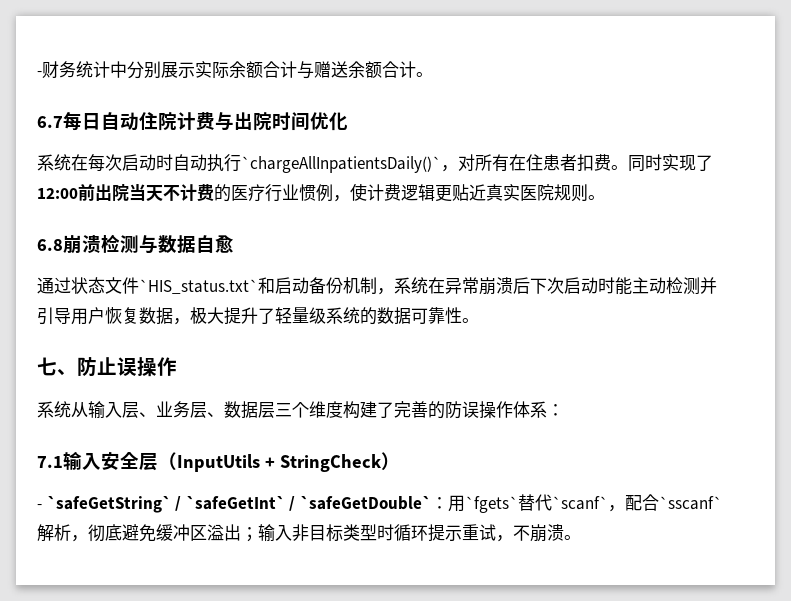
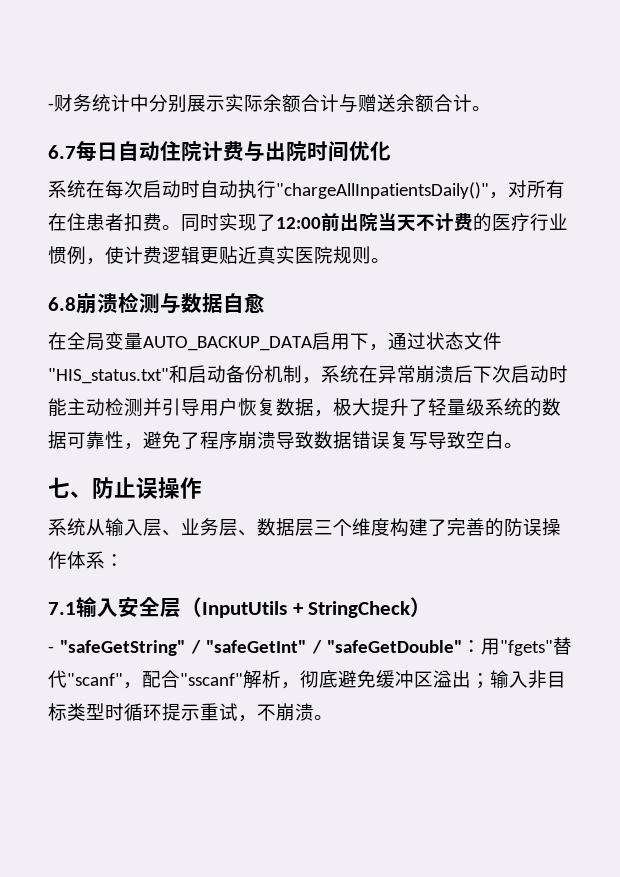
- 系统在每次启动时自动执行`chargeAllInpatientsDaily()`，对所有在住患者扣费。
+ 系统在每次启动时自动执行"chargeAllInpatientsDaily()"，对所有在住患者扣费。
- 通过状态文件`HIS_status.txt`和启动备份机制，系统在异常崩溃后下次启动时能主动检测并引导用户恢复数据，极大提升了轻量级系统的数据可靠性。
+ 在全局变量AUTO_BACKUP_DATA启用下，通过状态文件"HIS_status.txt"和启动备份机制，系统在异常崩溃后下次启动时能主动检测并引导用户恢复数据，极大提升了轻量级系统的数据可靠性，避免了程序崩溃导致数据错误复写导致空白。
- - `safeGetString` / `safeGetInt` / `safeGetDouble`：用`fgets`替代`scanf`，配合`sscanf`解析，彻底避免缓冲区溢出；输入非目标类型时循环提示重试，不崩溃。
+ - "safeGetString" / "safeGetInt" / "safeGetDouble"：用"fgets"替代"scanf"，配合"sscanf"解析，彻底避免缓冲区溢出；输入非目标类型时循环提示重试，不崩溃。

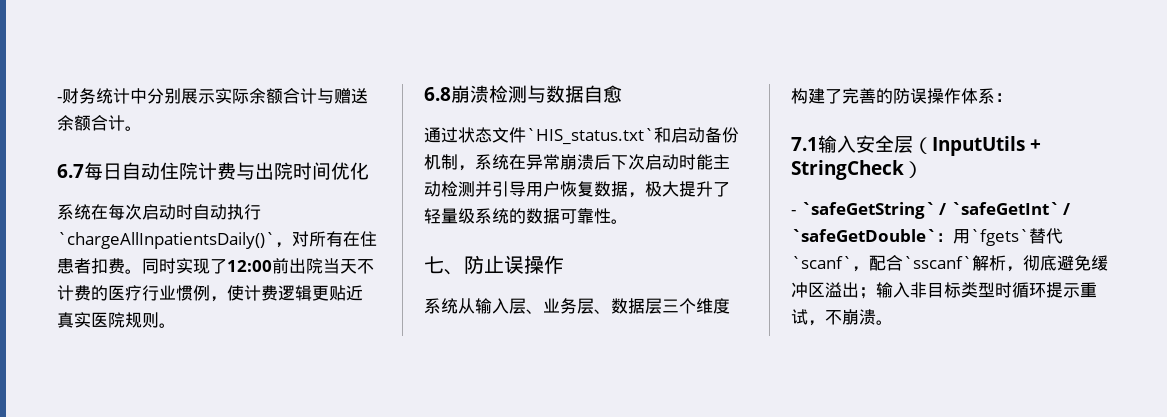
- 系统在每次启动时自动执行"chargeAllInpatientsDaily()"，对所有在住患者扣费。
+ 系统在每次启动时自动执行`chargeAllInpatientsDaily()`，对所有在住患者扣费。
- 在全局变量AUTO_BACKUP_DATA启用下，通过状态文件"HIS_status.txt"和启动备份机制，系统在异常崩溃后下次启动时能主动检测并引导用户恢复数据，极大提升了轻量级系统的数据可靠性，避免了程序崩溃导致数据错误复写导致空白。
+ 通过状态文件`HIS_status.txt`和启动备份机制，系统在异常崩溃后下次启动时能主动检测并引导用户恢复数据，极大提升了轻量级系统的数据可靠性。
- - "safeGetString" / "safeGetInt" / "safeGetDouble"：用"fgets"替代"scanf"，配合"sscanf"解析，彻底避免缓冲区溢出；输入非目标类型时循环提示重试，不崩溃。
+ - `safeGetString` / `safeGetInt` / `safeGetDouble`：用`fgets`替代`scanf`，配合`sscanf`解析，彻底避免缓冲区溢出；输入非目标类型时循环提示重试，不崩溃。

